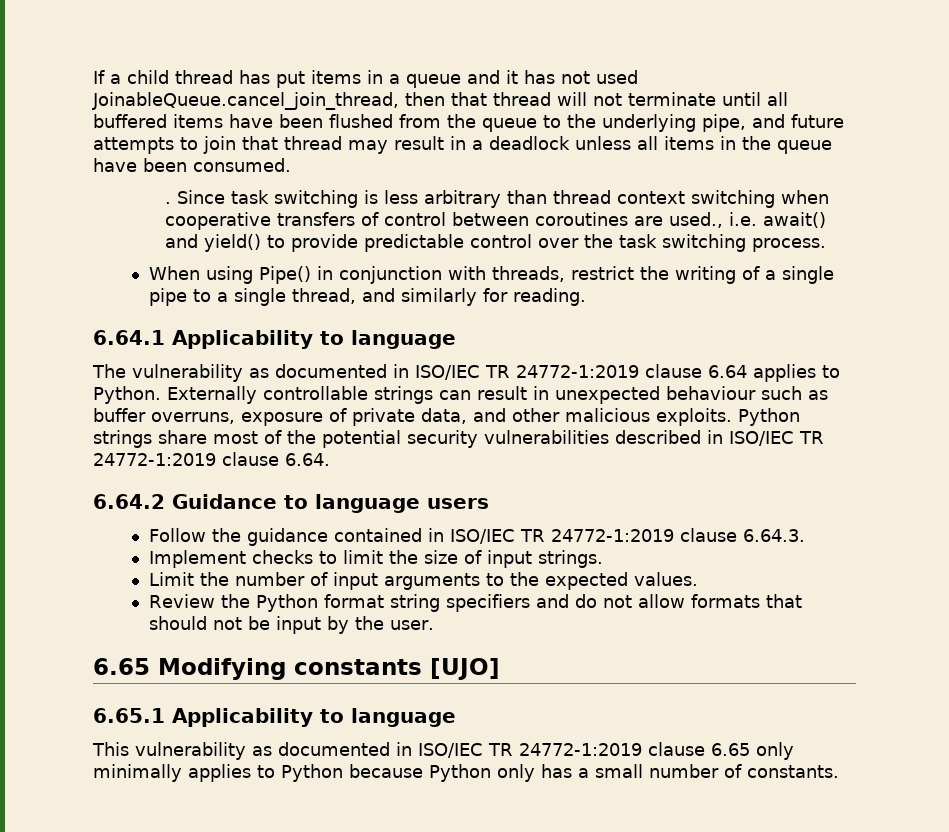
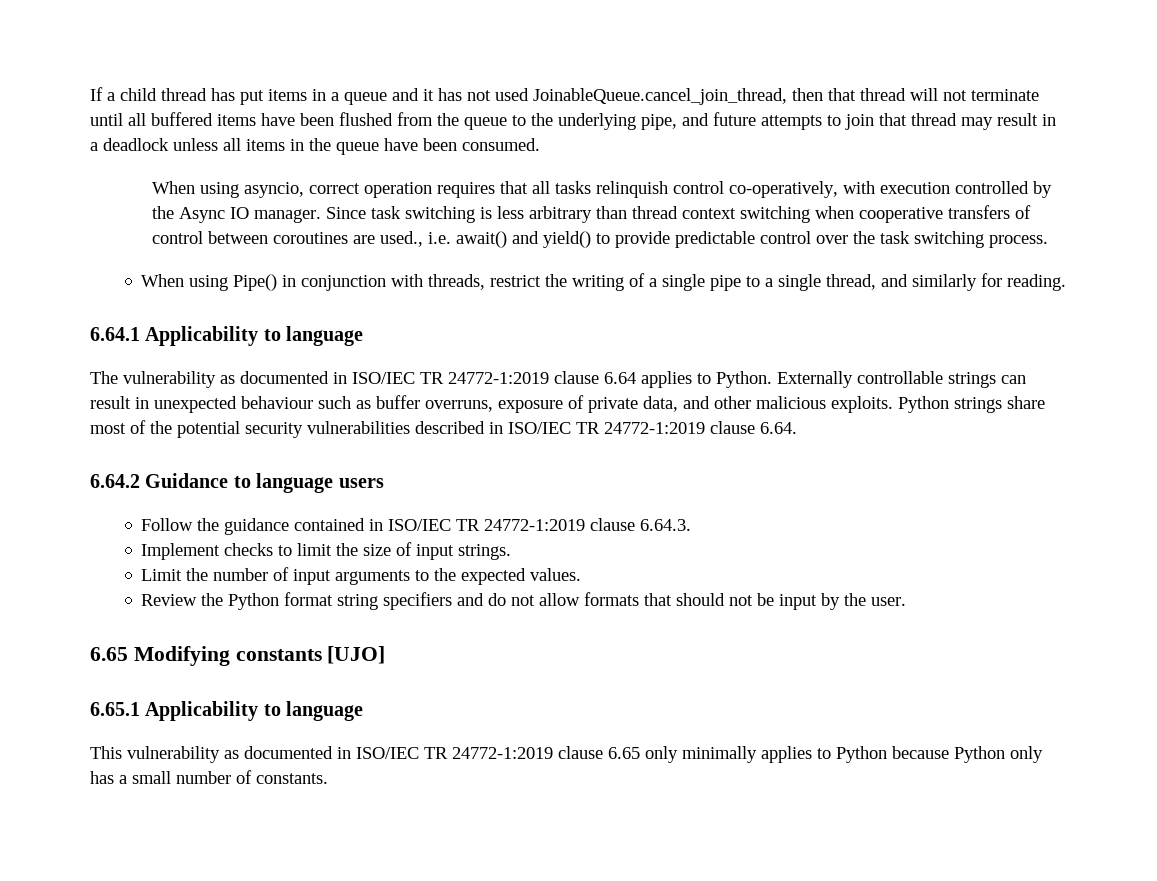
- .
+ When using asyncio, correct operation requires that all tasks relinquish control co-operatively, with execution controlled by the Async IO manager.

